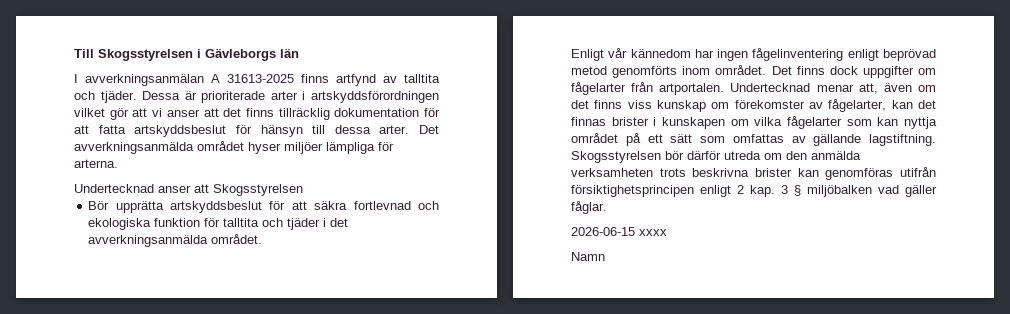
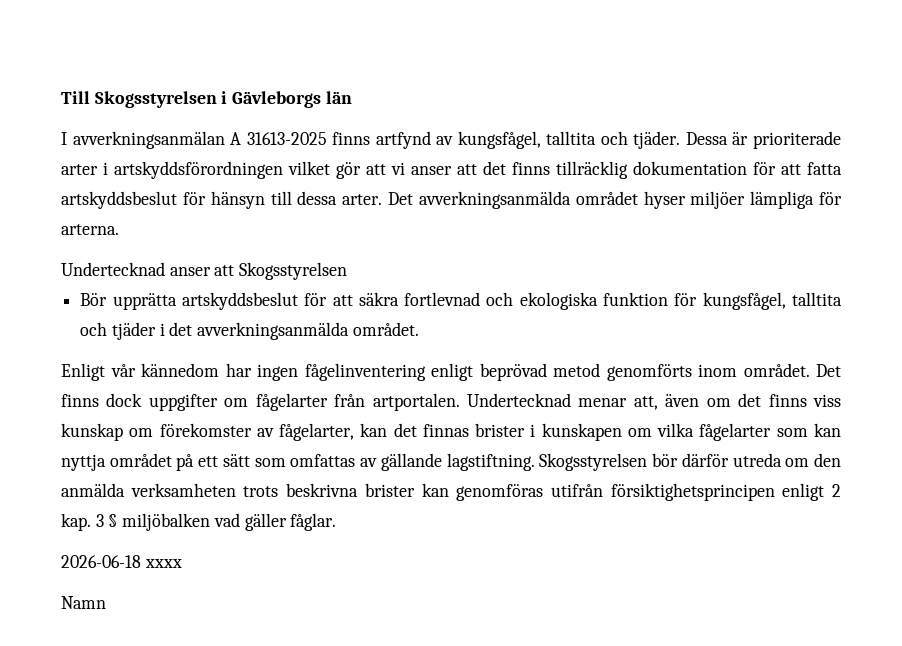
- I avverkningsanmälan A 31613-2025 finns artfynd av talltita och tjäder.
+ I avverkningsanmälan A 31613-2025 finns artfynd av kungsfågel, talltita och tjäder.
- Bör upprätta artskyddsbeslut för att säkra fortlevnad och ekologiska funktion för talltita och tjäder i det avverkningsanmälda området.
+ Bör upprätta artskyddsbeslut för att säkra fortlevnad och ekologiska funktion för kungsfågel, talltita och tjäder i det avverkningsanmälda området.
- 2026-06-15 xxxx
+ 2026-06-18 xxxx

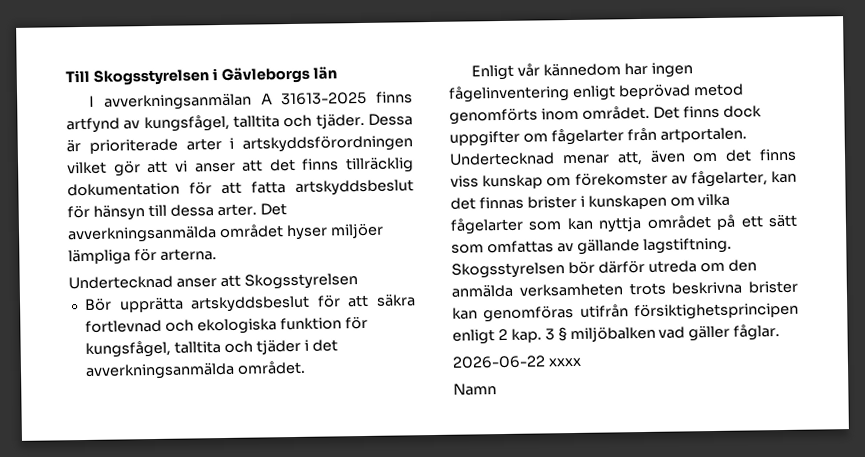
- 2026-06-18 xxxx
+ 2026-06-22 xxxx

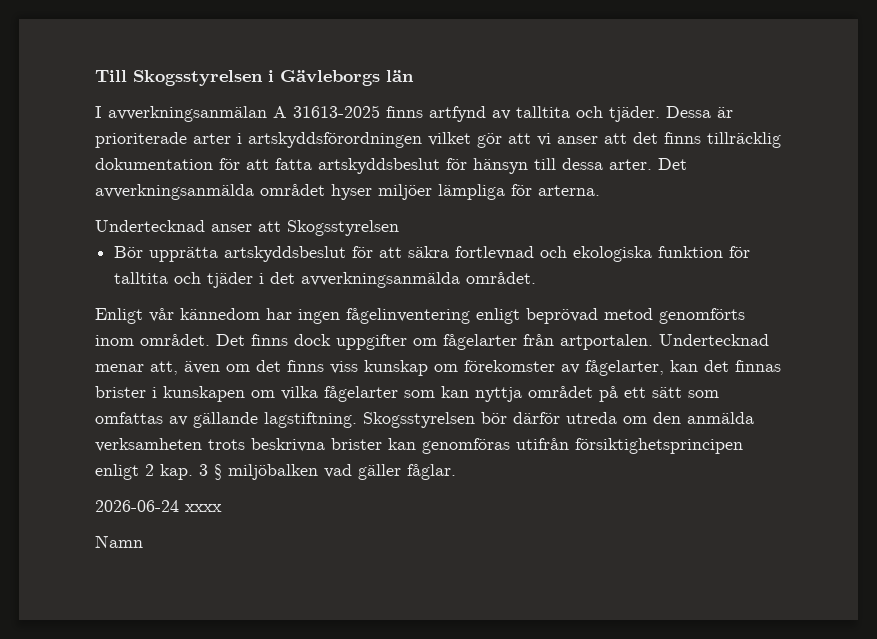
- I avverkningsanmälan A 31613-2025 finns artfynd av kungsfågel, talltita och tjäder.
+ I avverkningsanmälan A 31613-2025 finns artfynd av talltita och tjäder.
- Bör upprätta artskyddsbeslut för att säkra fortlevnad och ekologiska funktion för kungsfågel, talltita och tjäder i det avverkningsanmälda området.
+ Bör upprätta artskyddsbeslut för att säkra fortlevnad och ekologiska funktion för talltita och tjäder i det avverkningsanmälda området.
- 2026-06-22 xxxx
+ 2026-06-24 xxxx

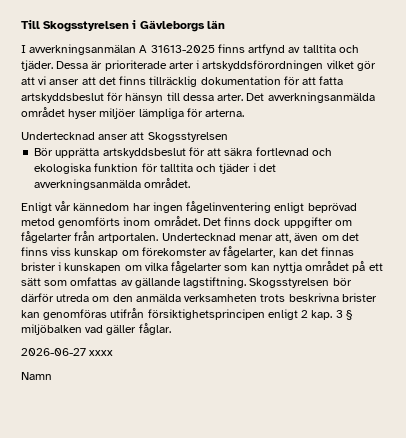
- 2026-06-24 xxxx
+ 2026-06-27 xxxx

